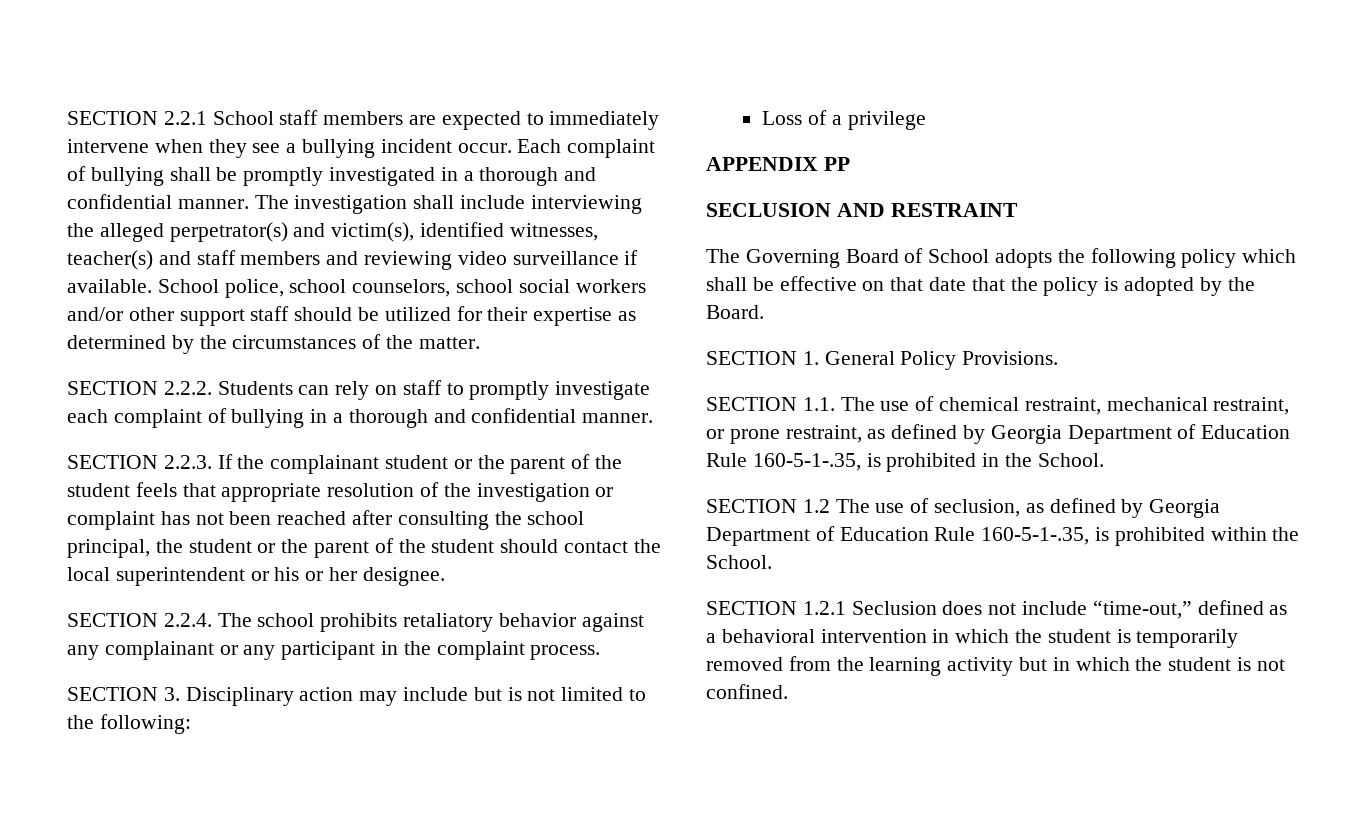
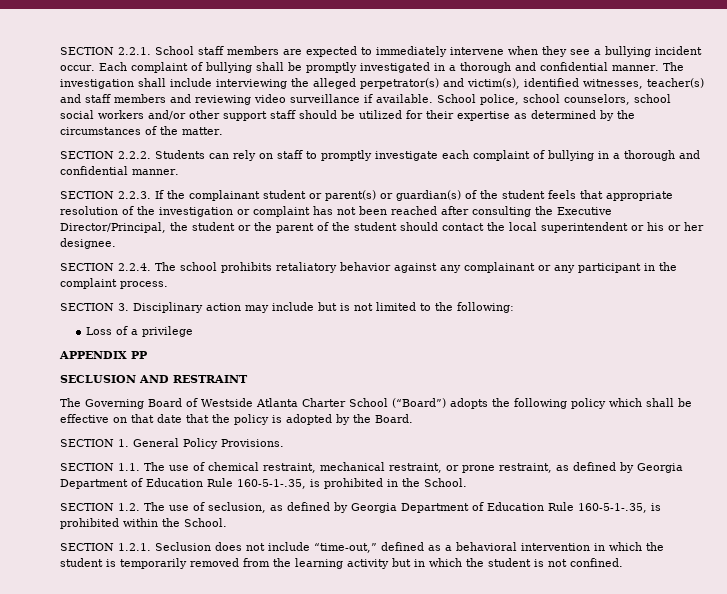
- SECTION 2.2.1 School staff members are expected to immediately intervene when they see a bullying incident occur.
+ SECTION 2.2.1. School staff members are expected to immediately intervene when they see a bullying incident occur.
- SECTION 2.2.3. If the complainant student or the parent of the student feels that appropriate resolution of the investigation or complaint has not been reached after consulting the school principal, the student or the parent of the student should contact the local superintendent or his or her designee.
+ SECTION 2.2.3. If the complainant student or parent(s) or guardian(s) of the student feels that appropriate resolution of the investigation or complaint has not been reached after consulting the Executive Director/Principal, the student or the parent of the student should contact the local superintendent or his or her designee.
- The Governing Board of School adopts the following policy which shall be effective on that date that the policy is adopted by the Board.
+ The Governing Board of Westside Atlanta Charter School (“Board”) adopts the following policy which shall be effective on that date that the policy is adopted by the Board.
- SECTION 1.2 The use of seclusion, as defined by Georgia Department of Education Rule 160-5-1-.35, is prohibited within the School.
+ SECTION 1.2. The use of seclusion, as defined by Georgia Department of Education Rule 160-5-1-.35, is prohibited within the School.
- SECTION 1.2.1 Seclusion does not include “time-out,” defined as a behavioral intervention in which the student is temporarily removed from the learning activity but in which the student is not confined.
+ SECTION 1.2.1. Seclusion does not include “time-out,” defined as a behavioral intervention in which the student is temporarily removed from the learning activity but in which the student is not confined.

